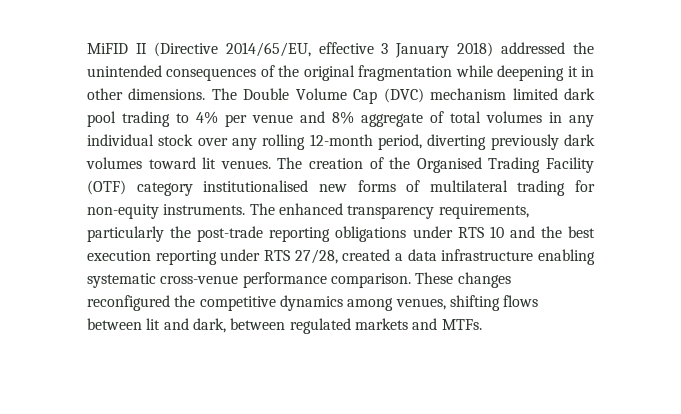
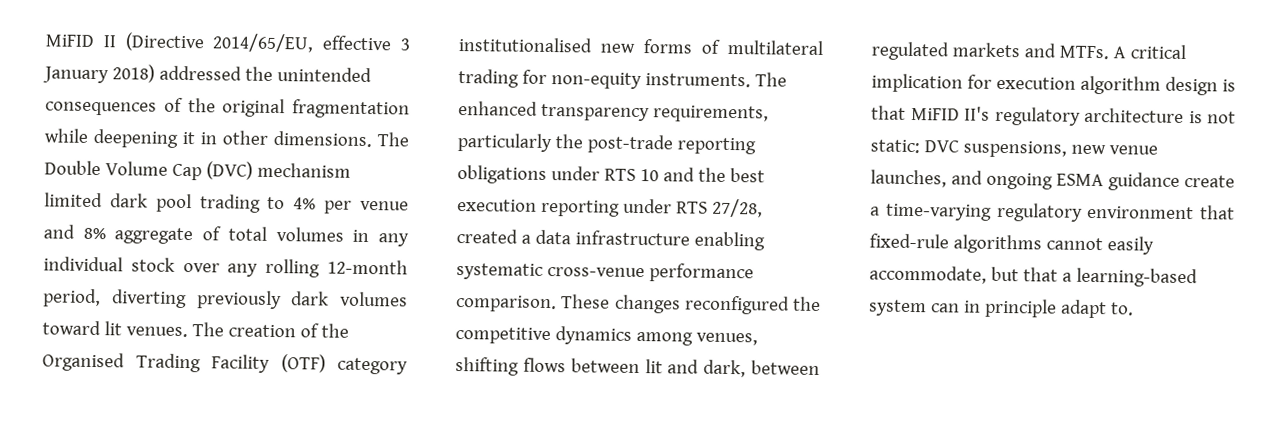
+ A critical implication for execution algorithm design is that MiFID II's regulatory architecture is not static: DVC suspensions, new venue launches, and ongoing ESMA guidance create a time-varying regulatory environment that fixed-rule algorithms cannot easily accommodate, but that a learning-based system can in principle adapt to.

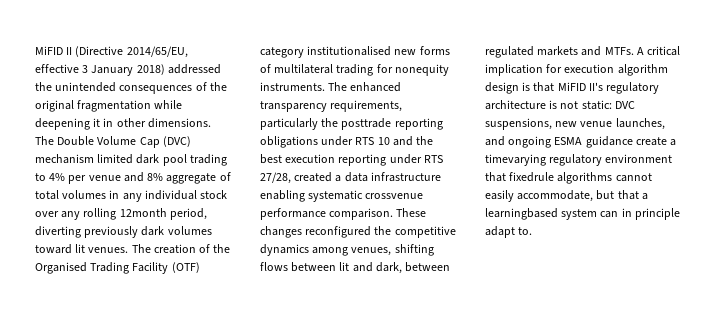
- The Double Volume Cap (DVC) mechanism limited dark pool trading to 4% per venue and 8% aggregate of total volumes in any individual stock over any rolling 12-month period, diverting previously dark volumes toward lit venues.
+ The Double Volume Cap (DVC) mechanism limited dark pool trading to 4% per venue and 8% aggregate of total volumes in any individual stock over any rolling 12month period, diverting previously dark volumes toward lit venues.
- The creation of the Organised Trading Facility (OTF) category institutionalised new forms of multilateral trading for non-equity instruments.
+ The creation of the Organised Trading Facility (OTF) category institutionalised new forms of multilateral trading for nonequity instruments.
- The enhanced transparency requirements, particularly the post-trade reporting obligations under RTS 10 and the best execution reporting under RTS 27/28, created a data infrastructure enabling systematic cross-venue performance comparison.
+ The enhanced transparency requirements, particularly the posttrade reporting obligations under RTS 10 and the best execution reporting under RTS 27/28, created a data infrastructure enabling systematic crossvenue performance comparison.
- A critical implication for execution algorithm design is that MiFID II's regulatory architecture is not static: DVC suspensions, new venue launches, and ongoing ESMA guidance create a time-varying regulatory environment that fixed-rule algorithms cannot easily accommodate, but that a learning-based system can in principle adapt to.
+ A critical implication for execution algorithm design is that MiFID II's regulatory architecture is not static: DVC suspensions, new venue launches, and ongoing ESMA guidance create a timevarying regulatory environment that fixedrule algorithms cannot easily accommodate, but that a learningbased system can in principle adapt to.

